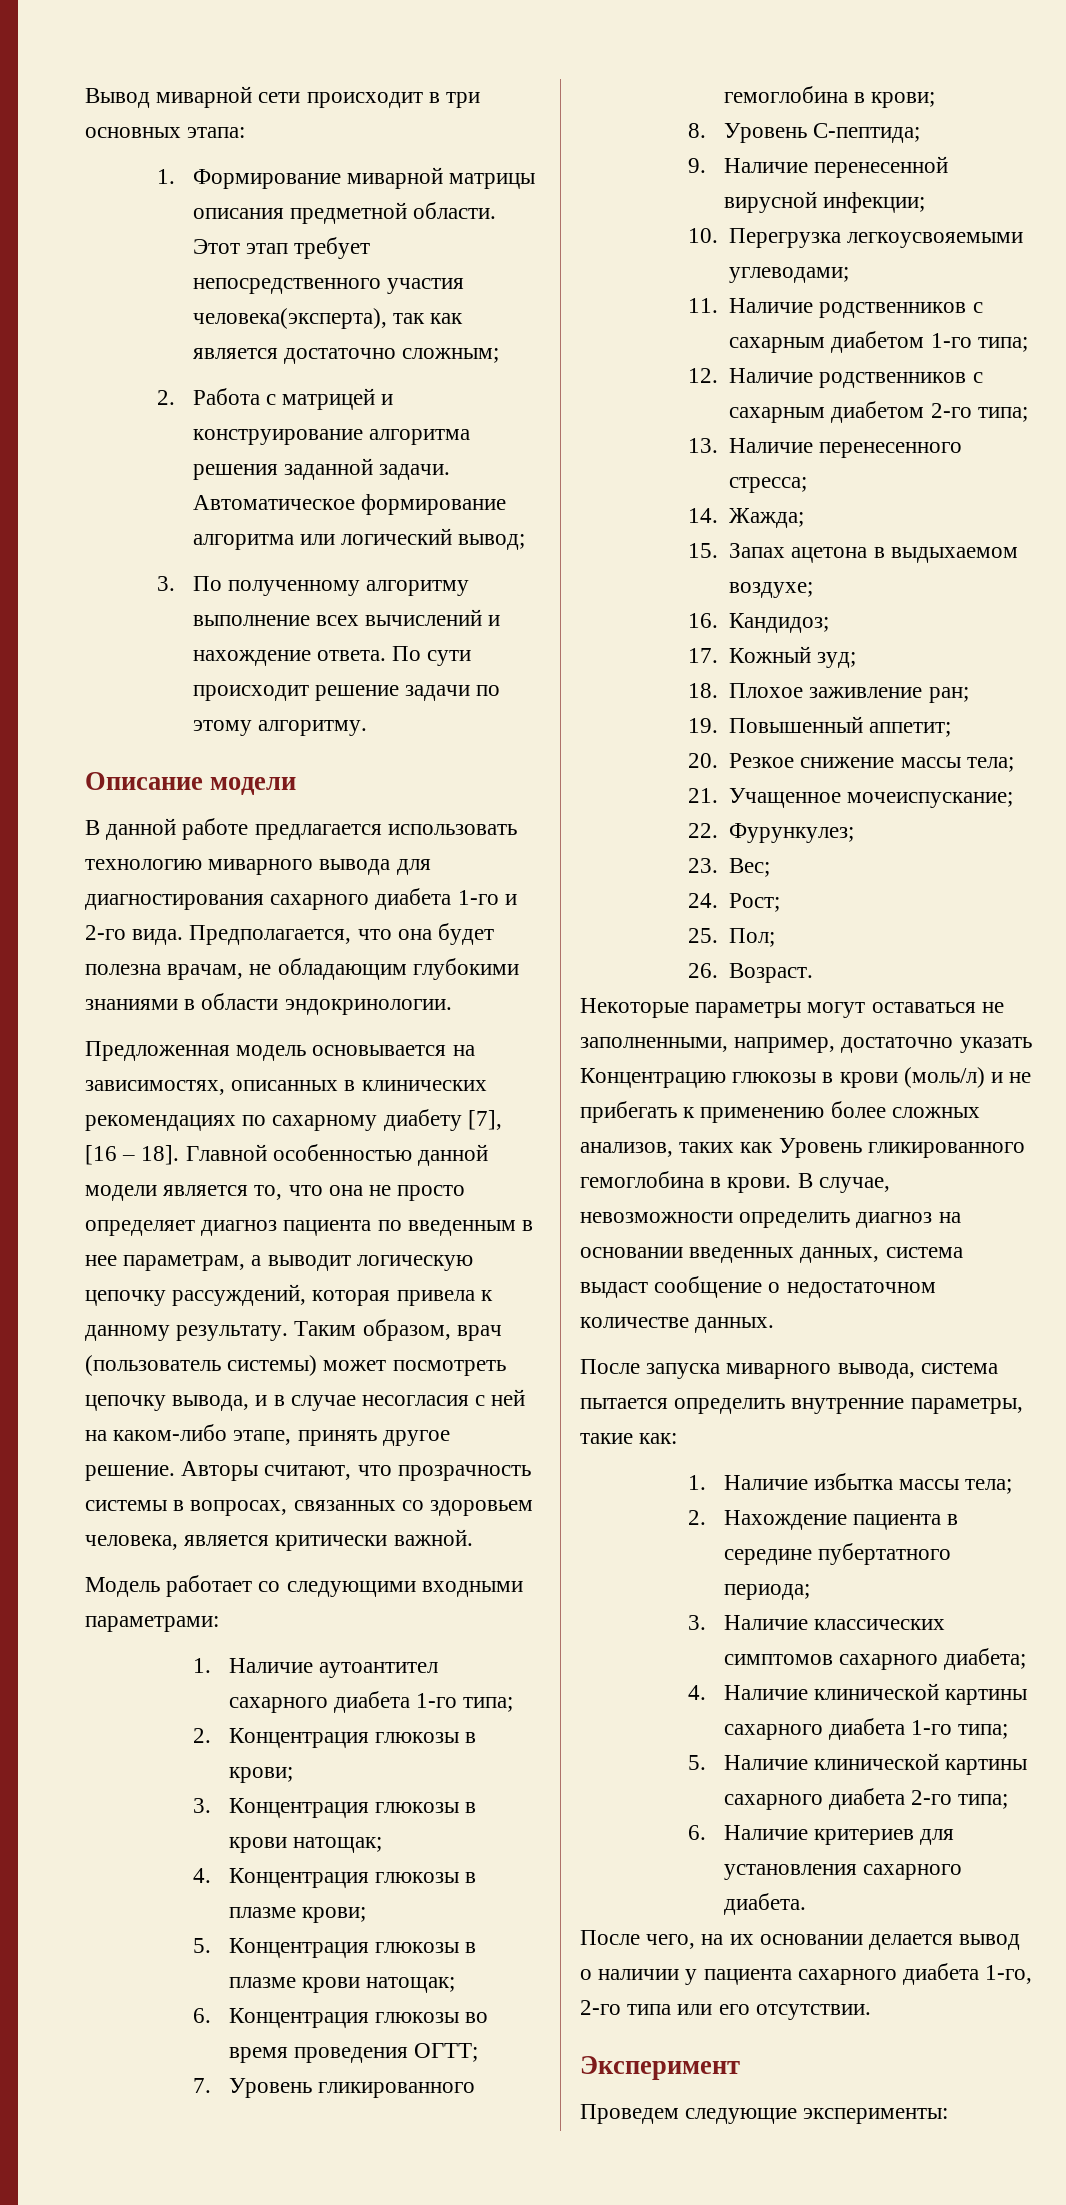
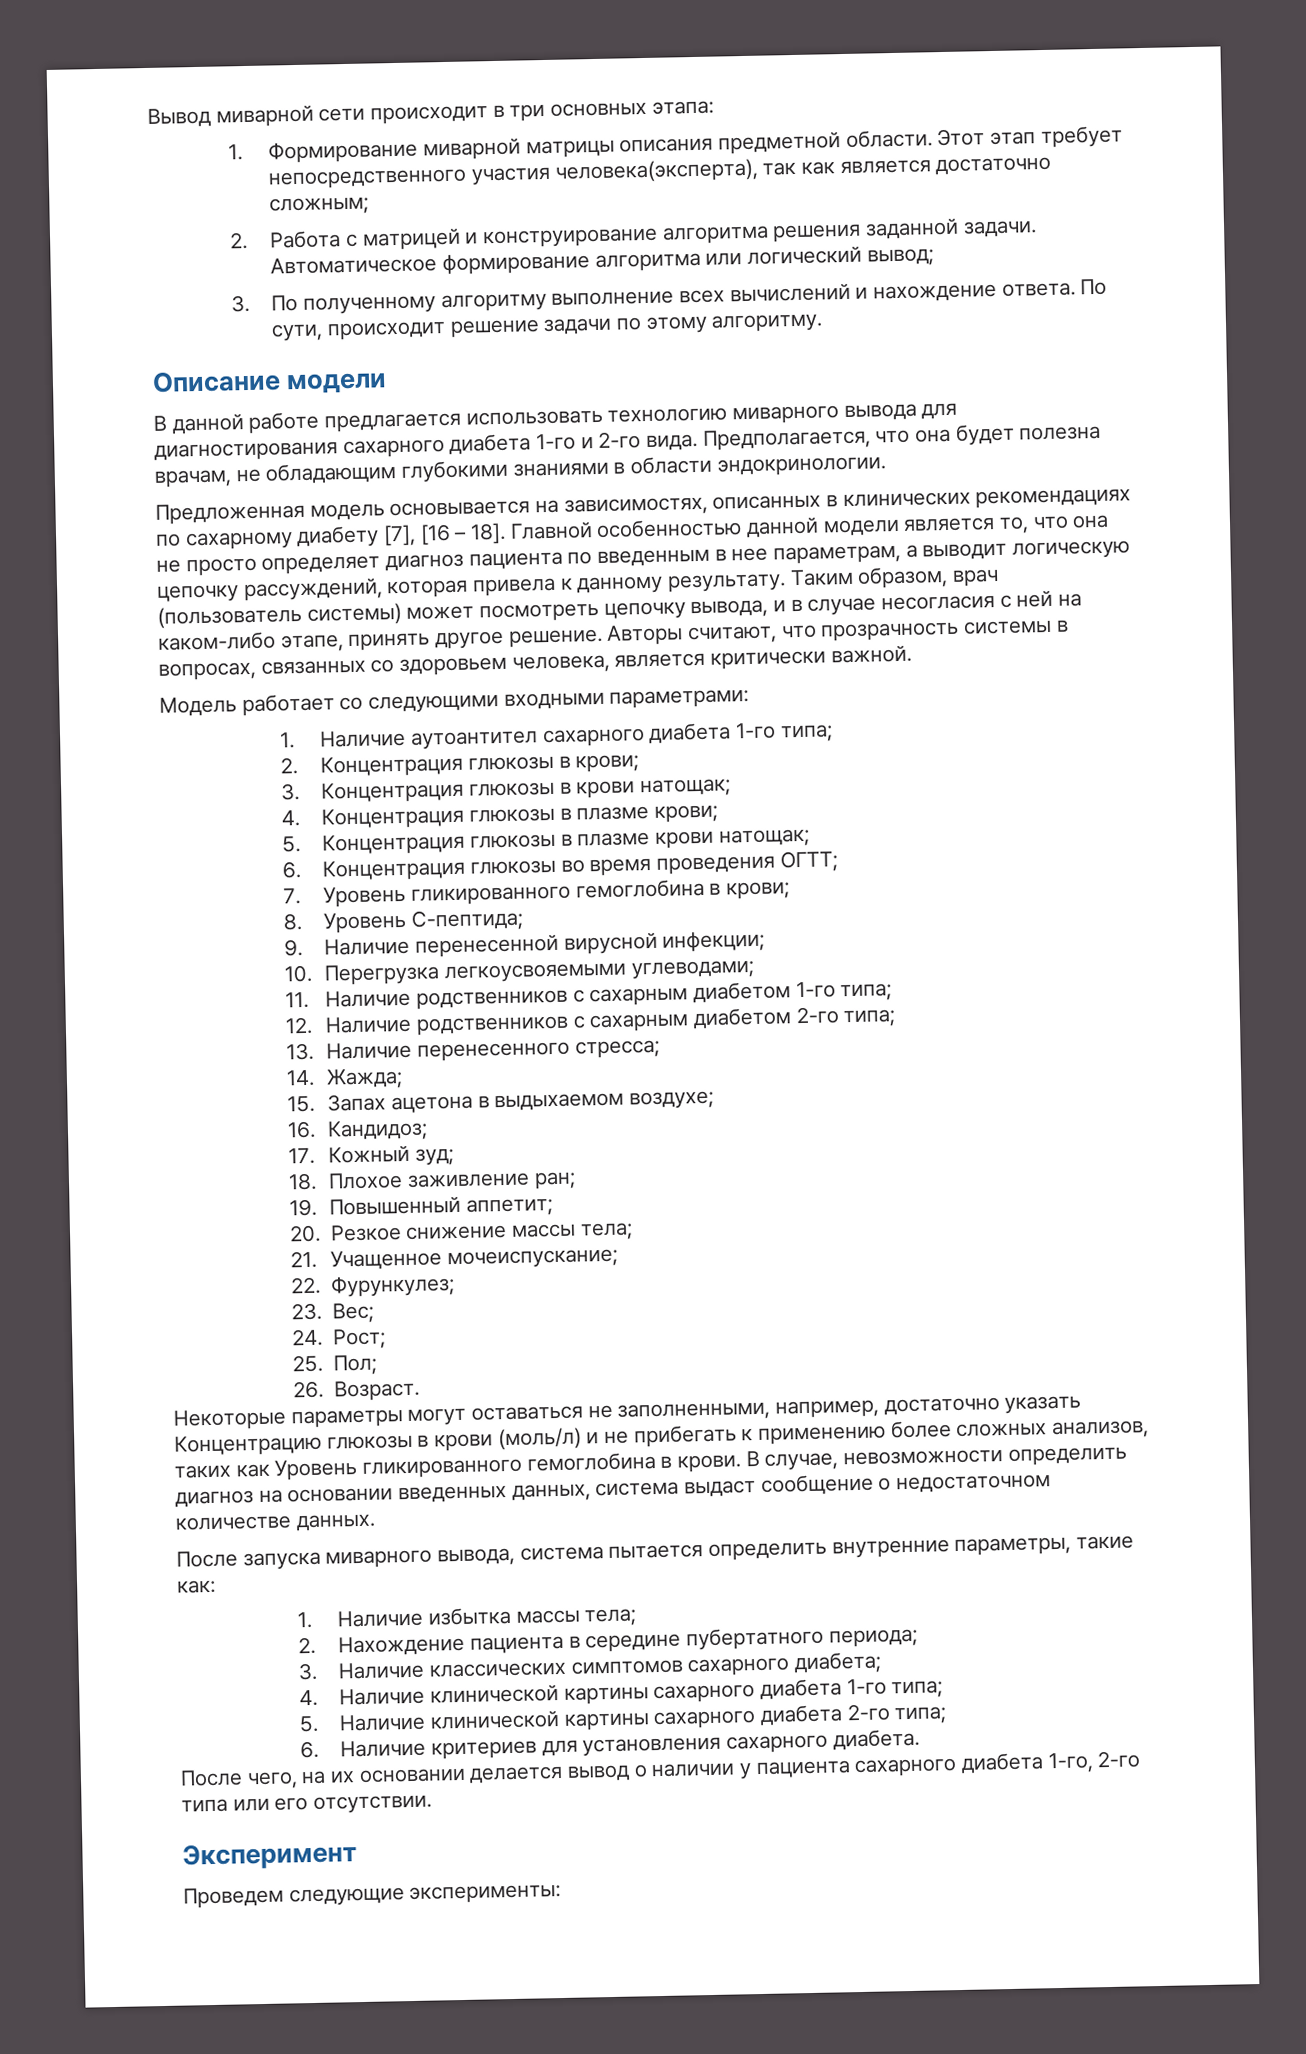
- По сути происходит решение задачи по этому алгоритму.
+ По сути, происходит решение задачи по этому алгоритму.

